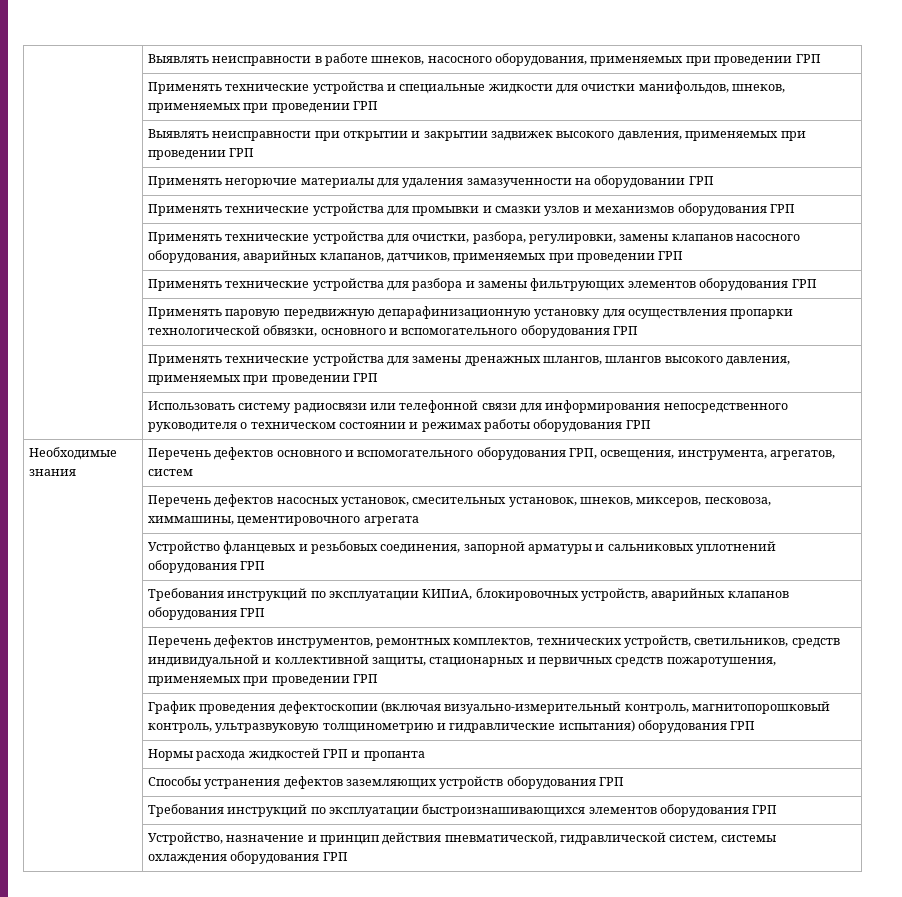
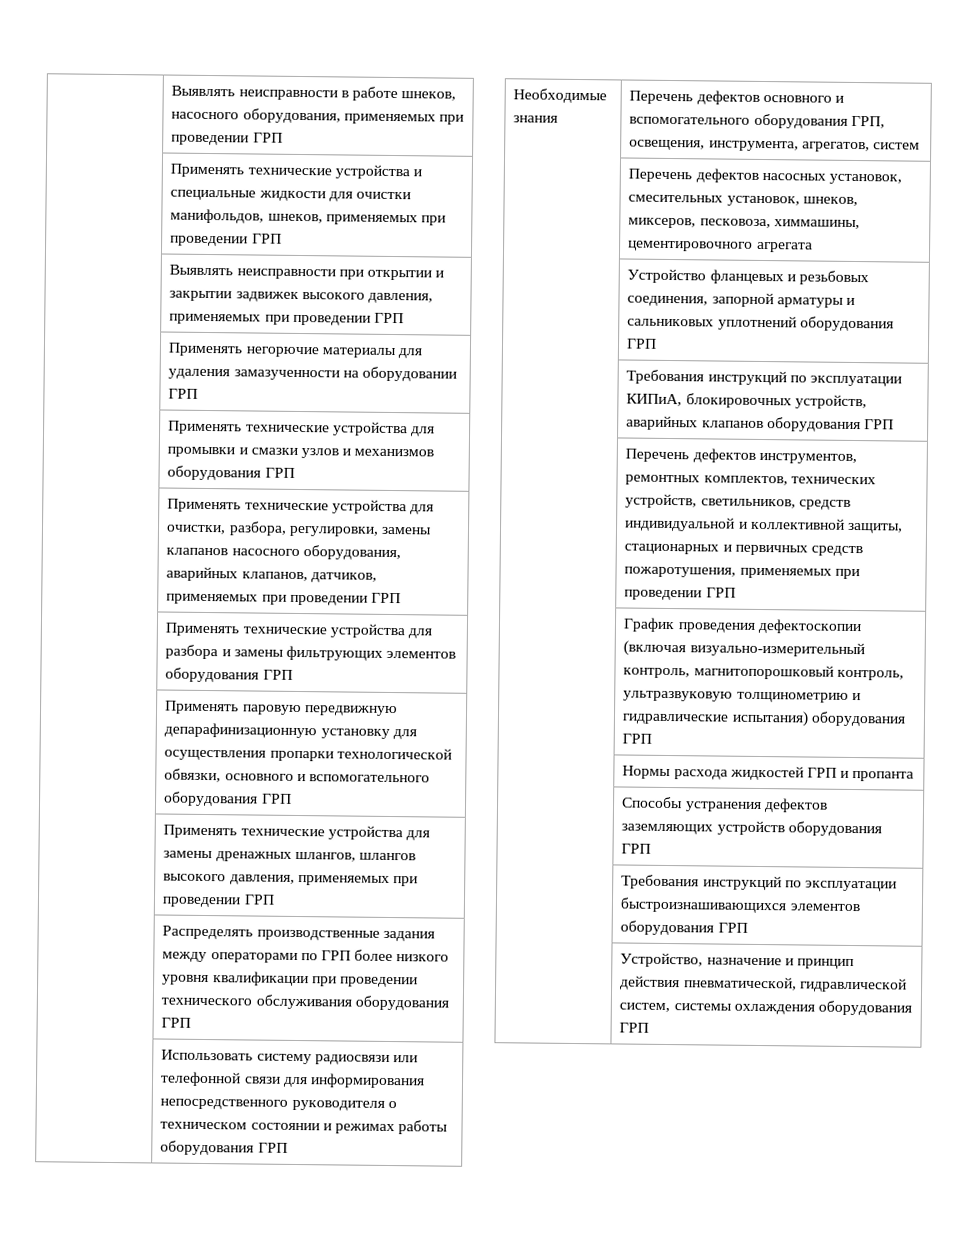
+ | Распределять производственные задания между операторами по ГРП более низкого уровня квалификации при проведении технического обслуживания оборудования ГРП

